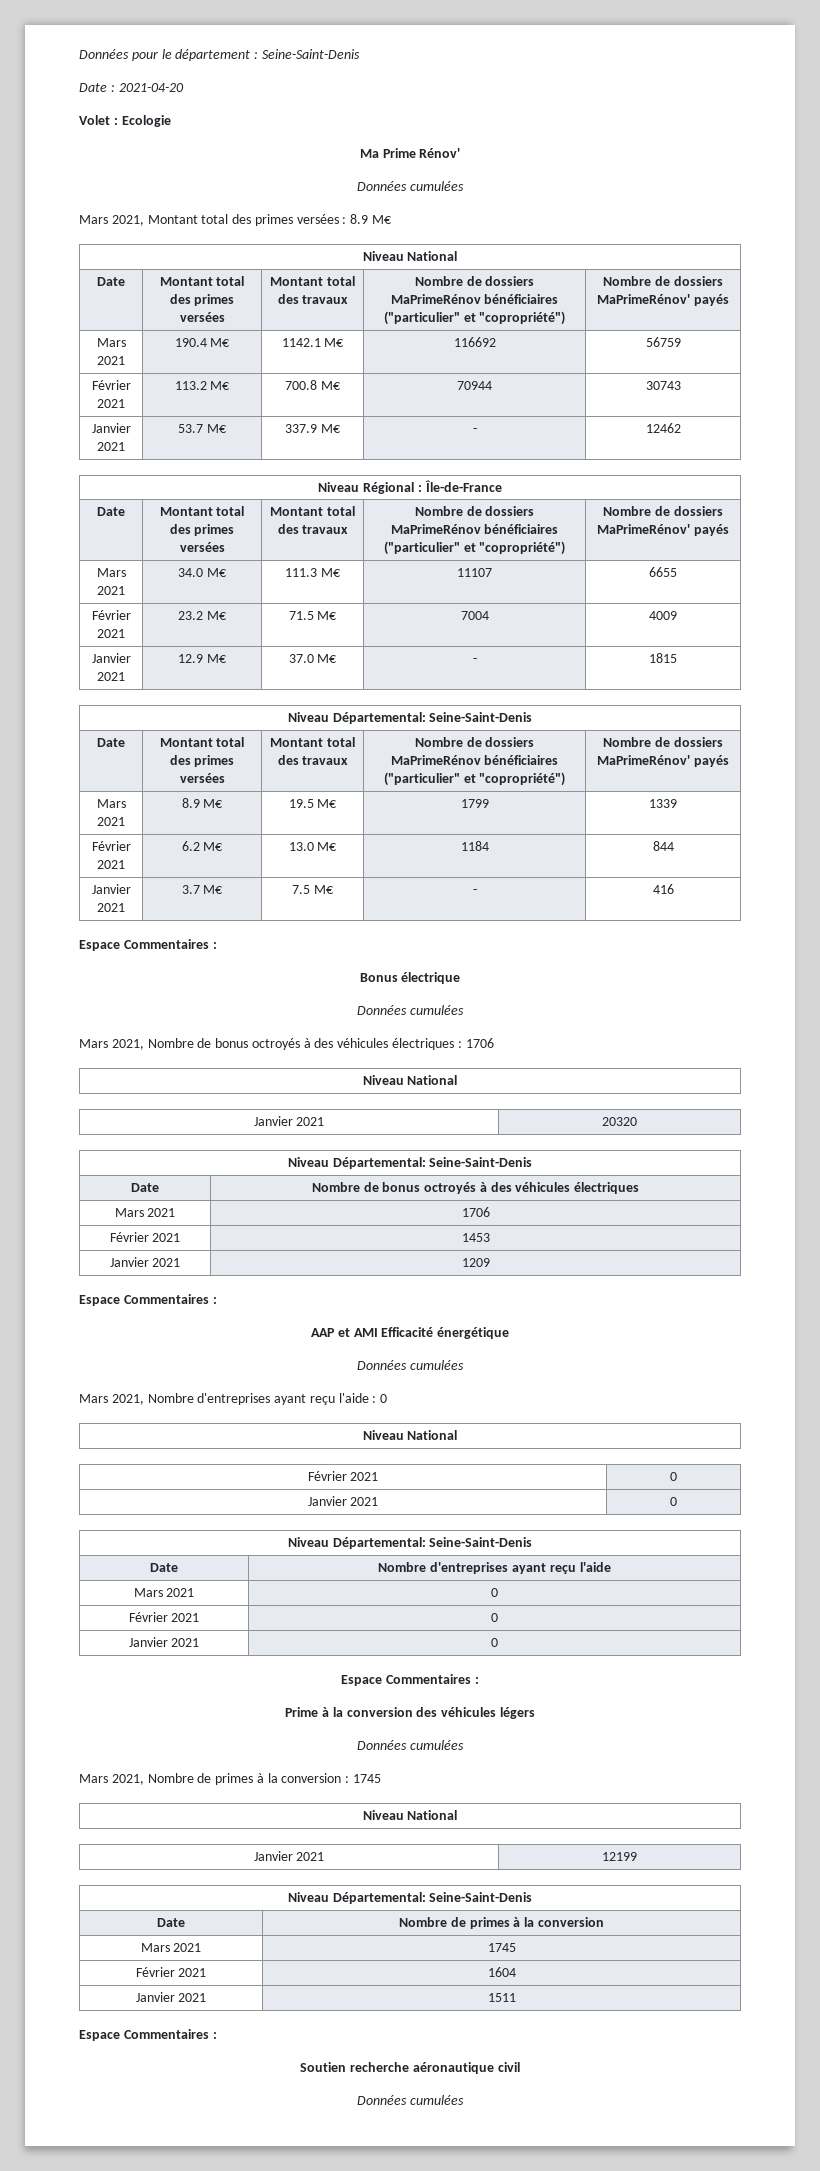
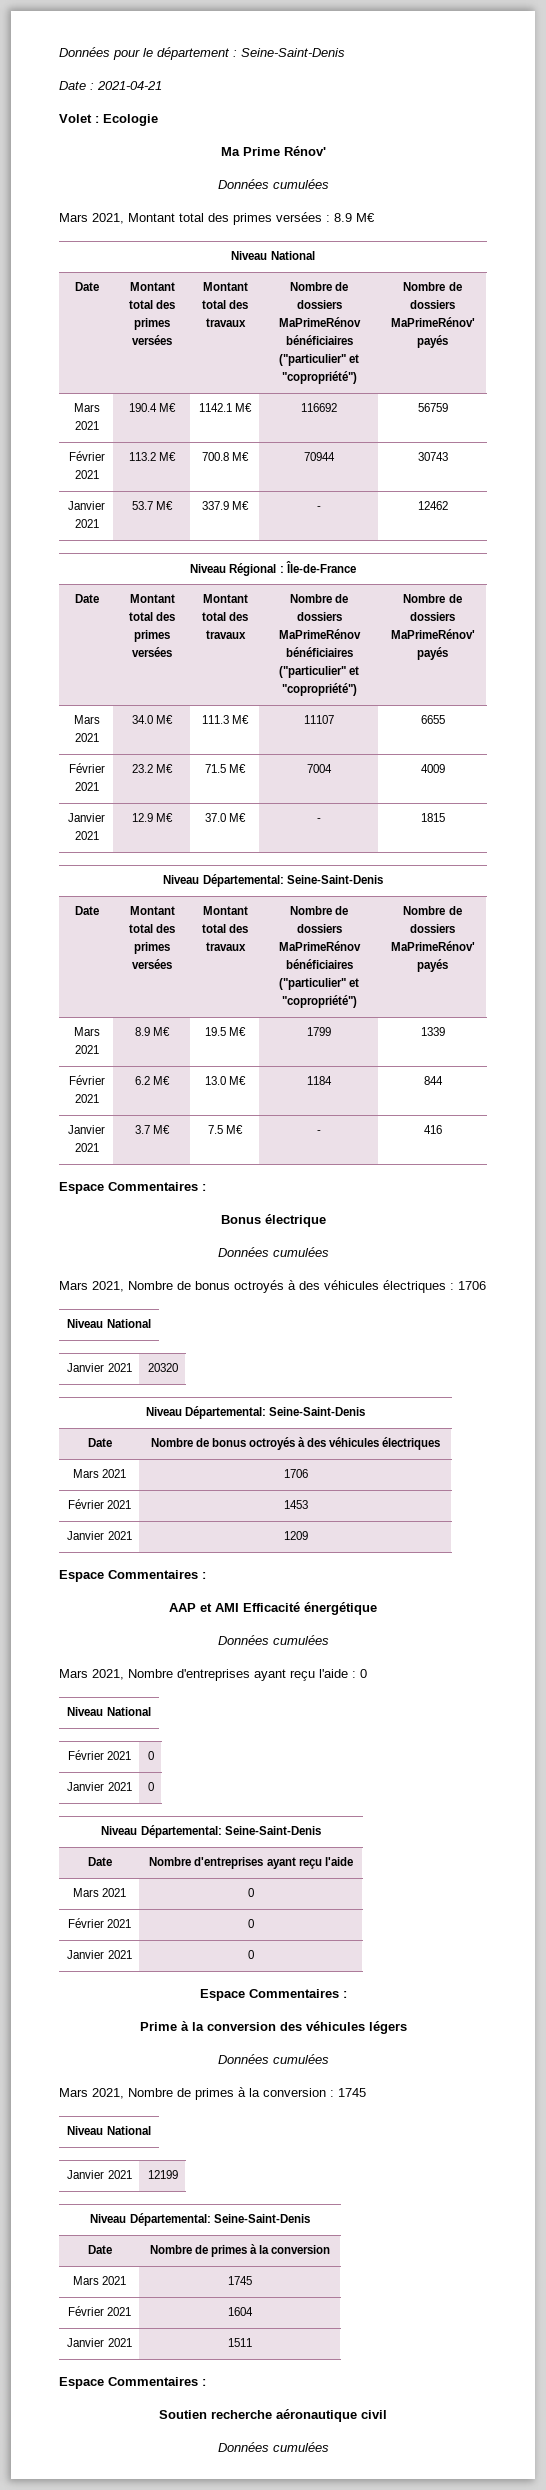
- Date : 2021-04-20
+ Date : 2021-04-21

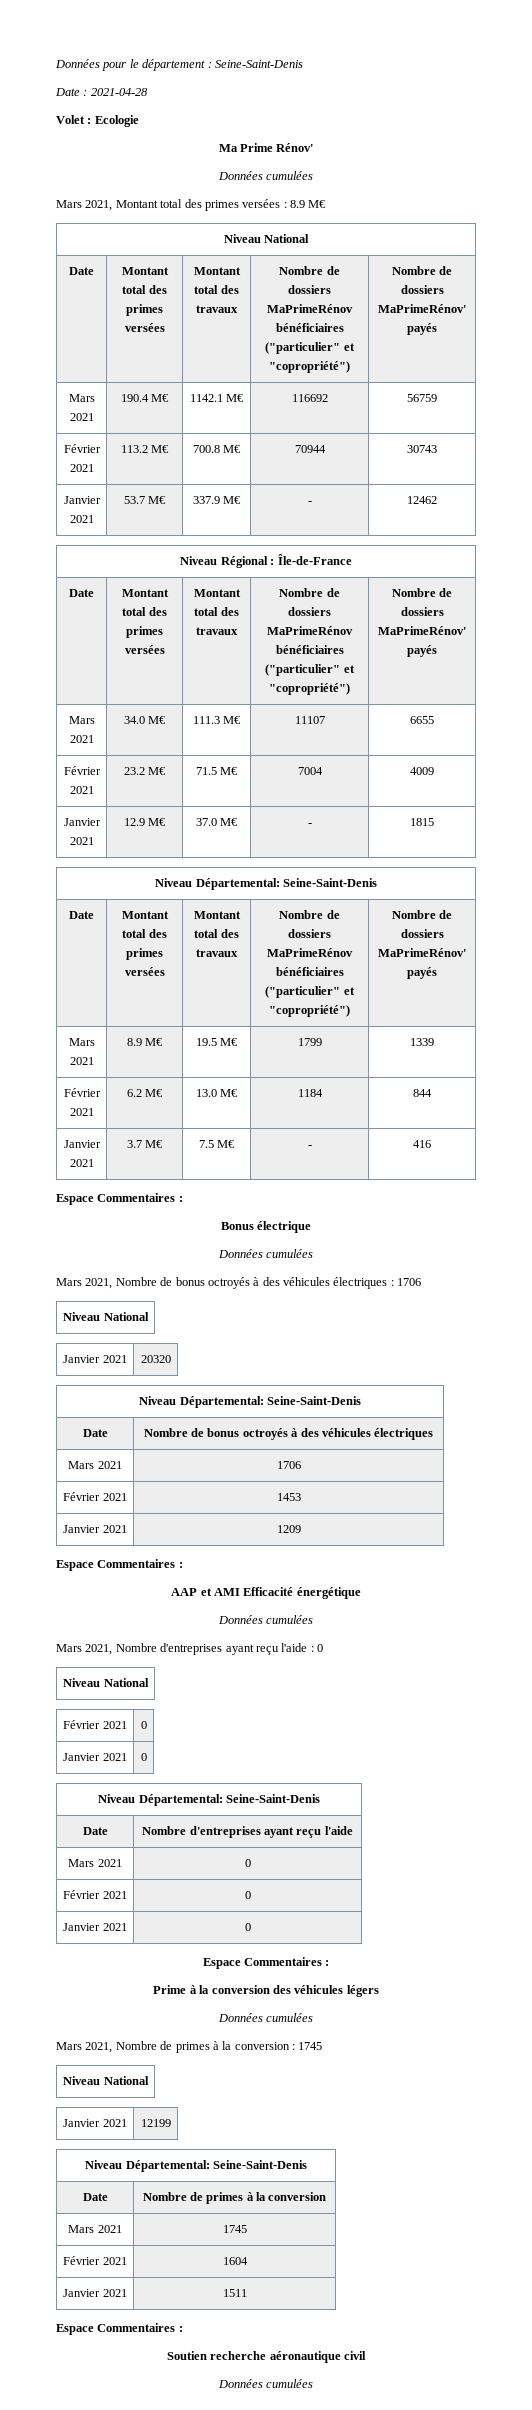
- Date : 2021-04-21
+ Date : 2021-04-28

